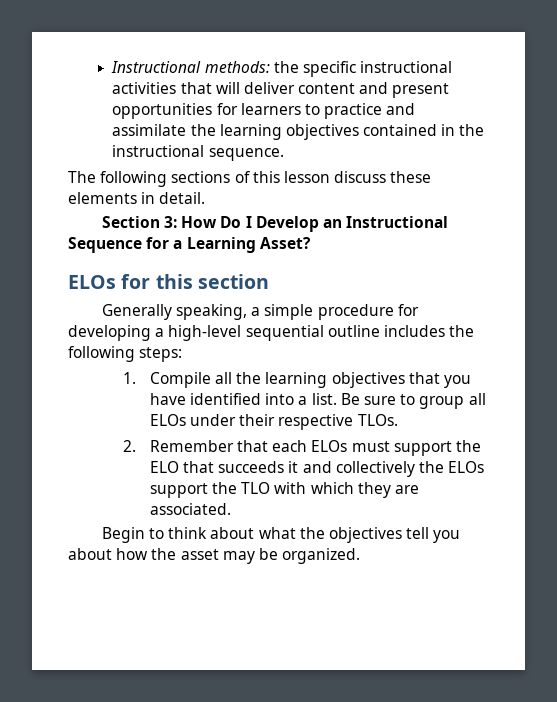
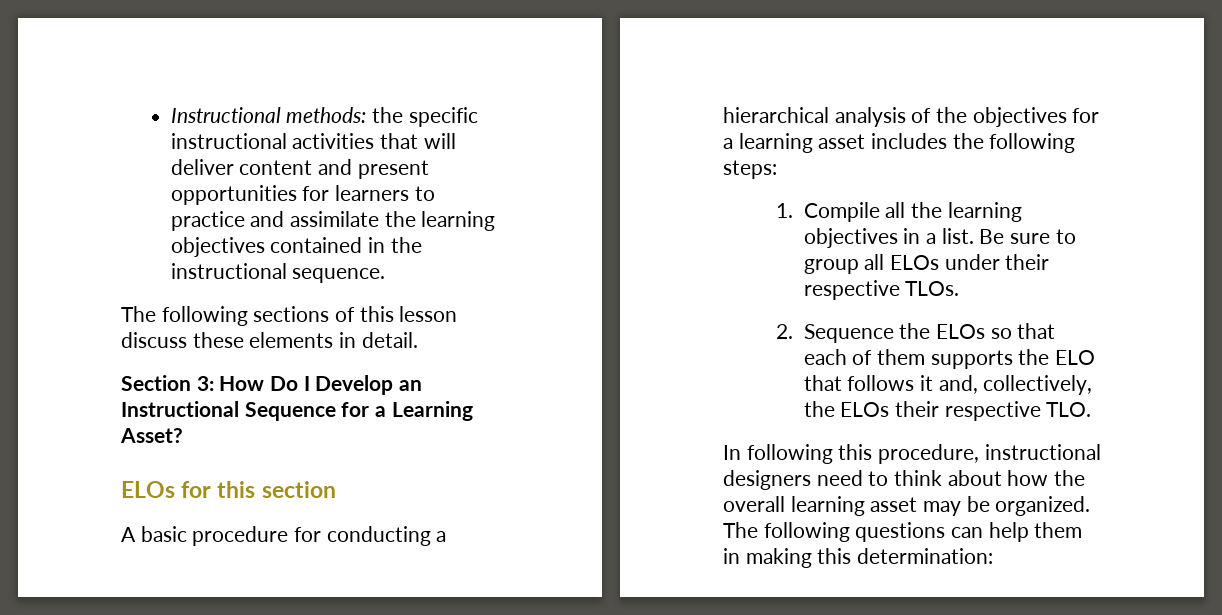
- Generally speaking, a simple procedure for developing a high-level sequential outline includes the following steps:
+ A basic procedure for conducting a hierarchical analysis of the objectives for a learning asset includes the following steps:
- 1. Compile all the learning objectives that you have identified into a list.
+ 1. Compile all the learning objectives in a list.
- 2. Remember that each ELOs must support the ELO that succeeds it and collectively the ELOs support the TLO with which they are associated.
- Begin to think about what the objectives tell you about how the asset may be organized.
+ 2. Sequence the ELOs so that each of them supports the ELO that follows it and, collectively, the ELOs their respective TLO.
+ In following this procedure, instructional designers need to think about how the overall learning asset may be organized. The following questions can help them in making this determination:

